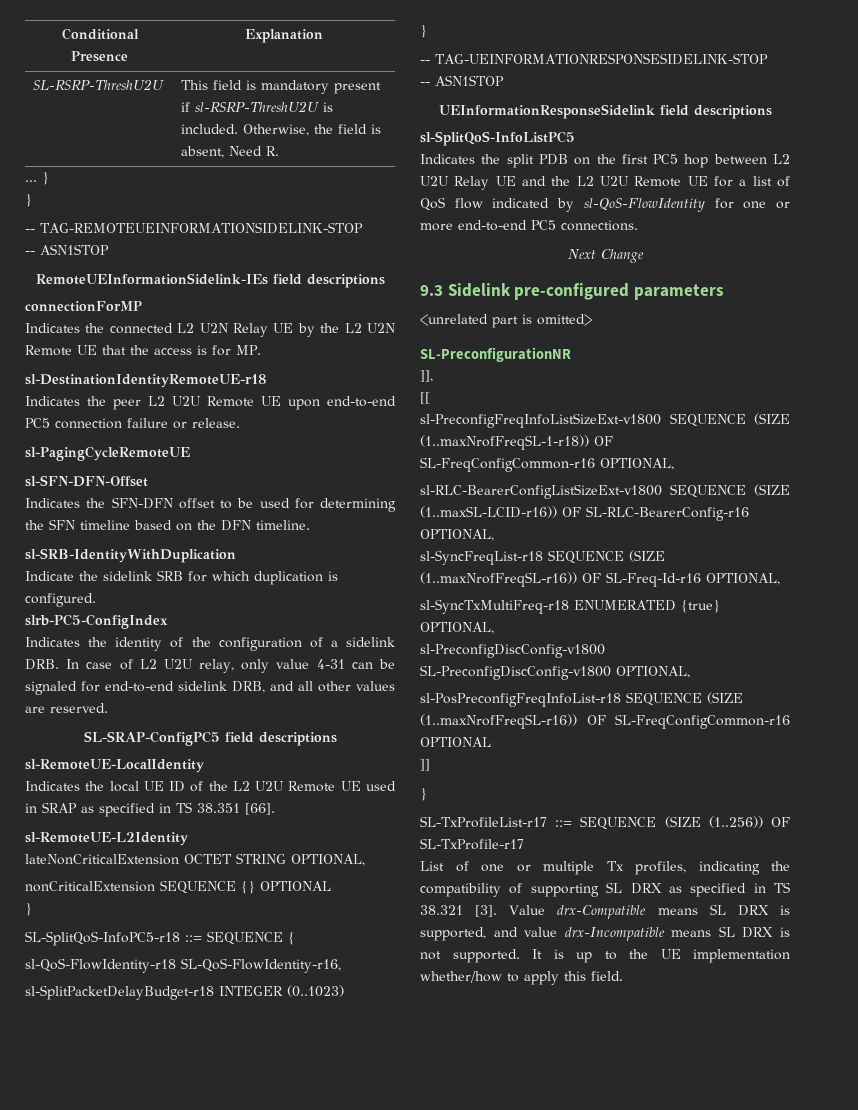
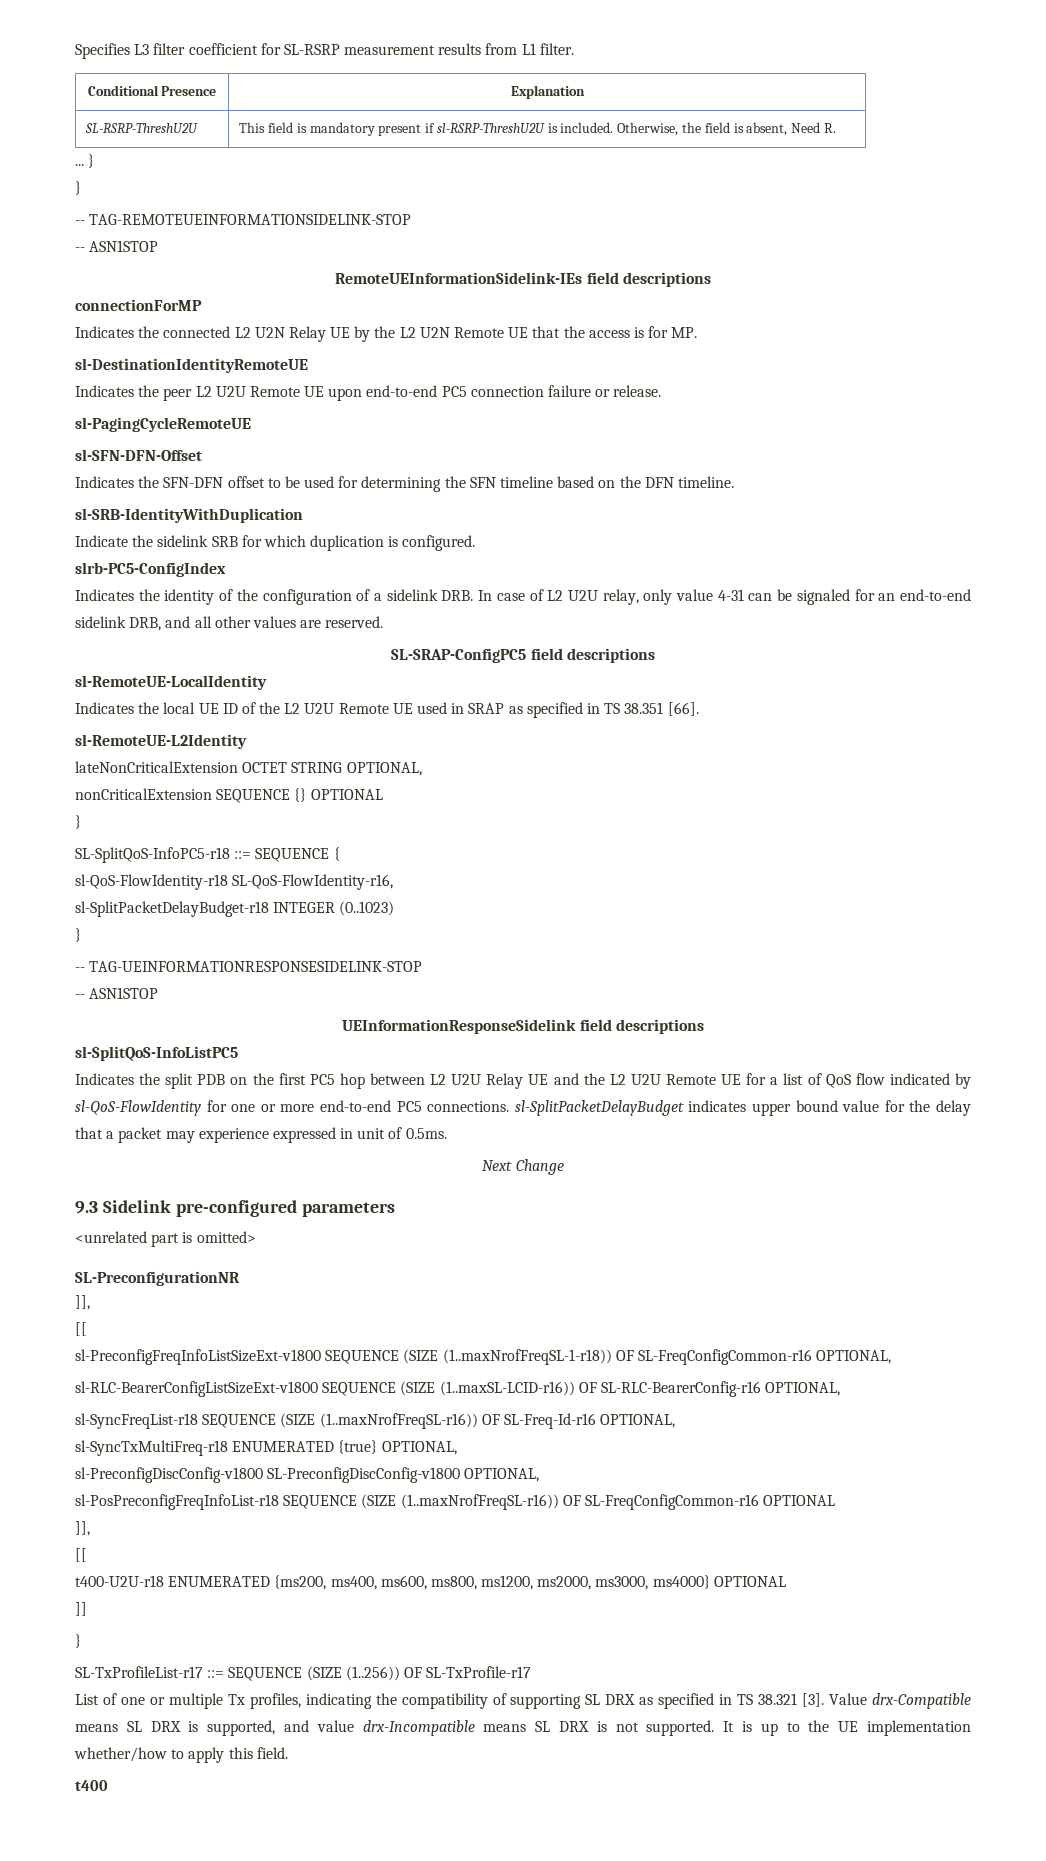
+ Specifies L3 filter coefficient for SL-RSRP measurement results from L1 filter.
- sl-DestinationIdentityRemoteUE-r18
+ sl-DestinationIdentityRemoteUE
- Indicates the identity of the configuration of a sidelink DRB. In case of L2 U2U relay, only value 4-31 can be signaled for end-to-end sidelink DRB, and all other values are reserved.
+ Indicates the identity of the configuration of a sidelink DRB. In case of L2 U2U relay, only value 4-31 can be signaled for an end-to-end sidelink DRB, and all other values are reserved.
- Indicates the split PDB on the first PC5 hop between L2 U2U Relay UE and the L2 U2U Remote UE for a list of QoS flow indicated by sl-QoS-FlowIdentity for one or more end-to-end PC5 connections.
+ Indicates the split PDB on the first PC5 hop between L2 U2U Relay UE and the L2 U2U Remote UE for a list of QoS flow indicated by sl-QoS-FlowIdentity for one or more end-to-end PC5 connections. sl-SplitPacketDelayBudget indicates upper bound value for the delay that a packet may experience expressed in unit of 0.5ms.
  sl-PosPreconfigFreqInfoList-r18 SEQUENCE (SIZE (1..maxNrofFreqSL-r16)) OF SL-FreqConfigCommon-r16 OPTIONAL
+ ]],
+ [[
+ t400-U2U-r18 ENUMERATED {ms200, ms400, ms600, ms800, ms1200, ms2000, ms3000, ms4000} OPTIONAL
+ t400

